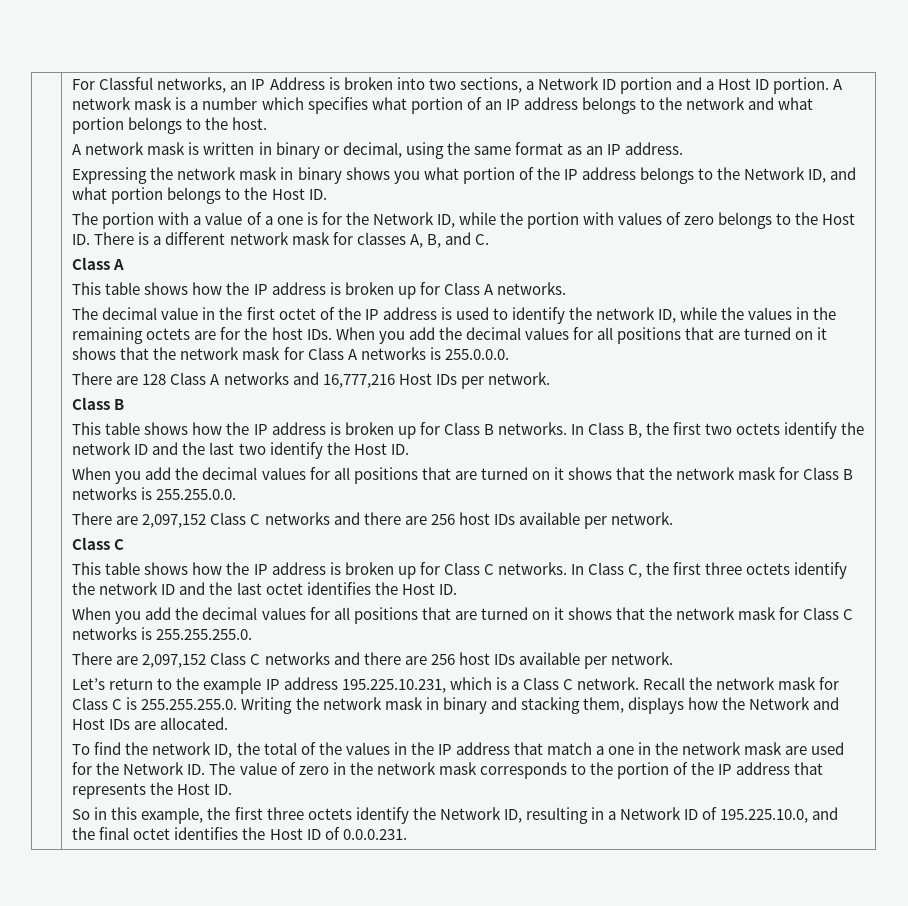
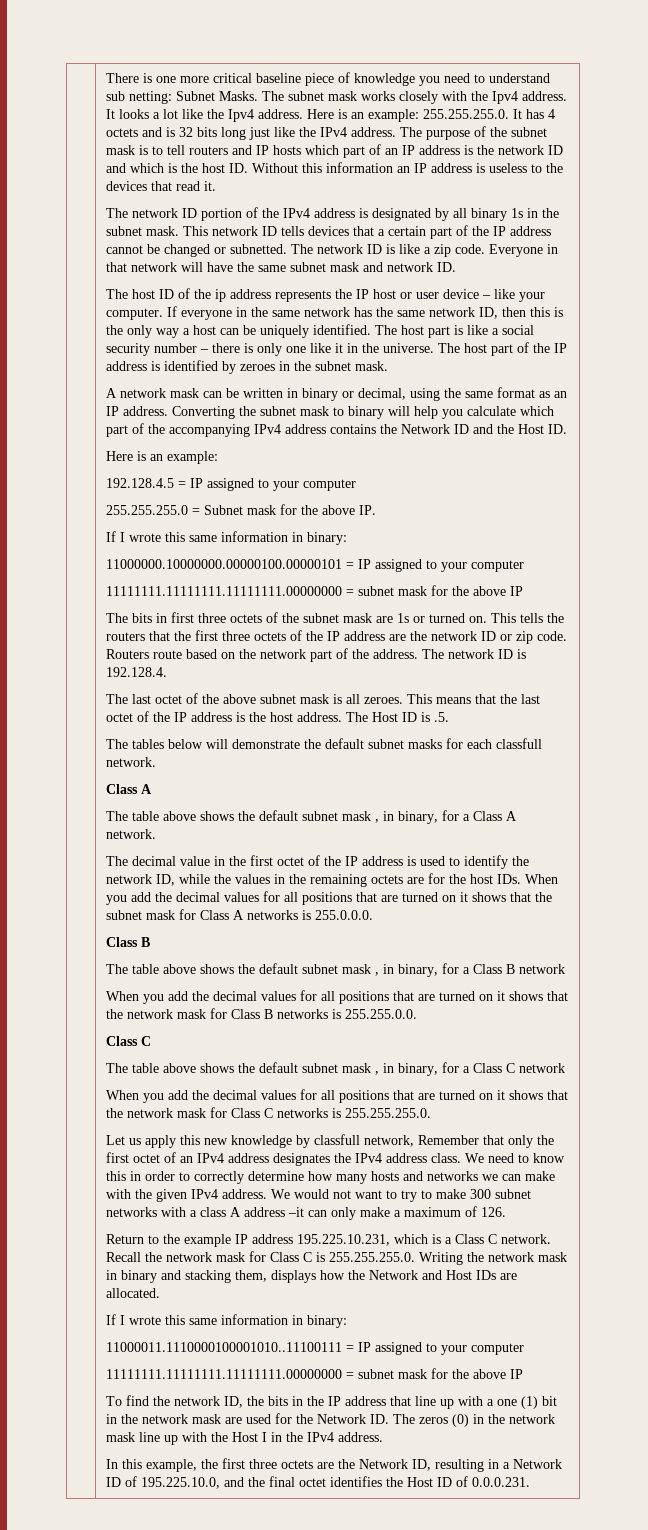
- For Classful networks, an IP Address is broken into two sections, a Network ID portion and a Host ID portion. A network mask is a number which specifies what portion of an IP address belongs to the network and what portion belongs to the host.
- A network mask is written in binary or decimal, using the same format as an IP address.
- Expressing the network mask in binary shows you what portion of the IP address belongs to the Network ID, and what portion belongs to the Host ID.
- The portion with a value of a one is for the Network ID, while the portion with values of zero belongs to the Host ID. There is a different network mask for classes A, B, and C.
+ There is one more critical baseline piece of knowledge you need to understand sub netting: Subnet Masks. The subnet mask works closely with the Ipv4 address. It looks a lot like the Ipv4 address. Here is an example: 255.255.255.0. It has 4 octets and is 32 bits long just like the IPv4 address. The purpose of the subnet mask is to tell routers and IP hosts which part of an IP address is the network ID and which is the host ID. Without this information an IP address is useless to the devices that read it.
+ The network ID portion of the IPv4 address is designated by all binary 1s in the subnet mask. This network ID tells devices that a certain part of the IP address cannot be changed or subnetted. The network ID is like a zip code. Everyone in that network will have the same subnet mask and network ID.
+ The host ID of the ip address represents the IP host or user device – like your computer. If everyone in the same network has the same network ID, then this is the only way a host can be uniquely identified. The host part is like a social security number – there is only one like it in the universe. The host part of the IP address is identified by zeroes in the subnet mask.
+ A network mask can be written in binary or decimal, using the same format as an IP address. Converting the subnet mask to binary will help you calculate which part of the accompanying IPv4 address contains the Network ID and the Host ID.
+ Here is an example:
+ 192.128.4.5 = IP assigned to your computer
+ 255.255.255.0 = Subnet mask for the above IP.
+ If I wrote this same information in binary:
+ 11000000.10000000.00000100.00000101 = IP assigned to your computer
+ 11111111.11111111.11111111.00000000 = subnet mask for the above IP
+ The bits in first three octets of the subnet mask are 1s or turned on. This tells the routers that the first three octets of the IP address are the network ID or zip code. Routers route based on the network part of the address. The network ID is 192.128.4.
+ The last octet of the above subnet mask is all zeroes. This means that the last octet of the IP address is the host address. The Host ID is .5.
+ The tables below will demonstrate the default subnet masks for each classfull network.
  Class A
- This table shows how the IP address is broken up for Class A networks.
+ The table above shows the default subnet mask , in binary, for a Class A network.
- The decimal value in the first octet of the IP address is used to identify the network ID, while the values in the remaining octets are for the host IDs. When you add the decimal values for all positions that are turned on it shows that the network mask for Class A networks is 255.0.0.0.
- There are 128 Class A networks and 16,777,216 Host IDs per network.
+ The decimal value in the first octet of the IP address is used to identify the network ID, while the values in the remaining octets are for the host IDs. When you add the decimal values for all positions that are turned on it shows that the subnet mask for Class A networks is 255.0.0.0.
  Class B
- This table shows how the IP address is broken up for Class B networks. In Class B, the first two octets identify the network ID and the last two identify the Host ID.
+ The table above shows the default subnet mask , in binary, for a Class B network
  When you add the decimal values for all positions that are turned on it shows that the network mask for Class B networks is 255.255.0.0.
- There are 2,097,152 Class C networks and there are 256 host IDs available per network.
  Class C
- This table shows how the IP address is broken up for Class C networks. In Class C, the first three octets identify the network ID and the last octet identifies the Host ID.
+ The table above shows the default subnet mask , in binary, for a Class C network
  When you add the decimal values for all positions that are turned on it shows that the network mask for Class C networks is 255.255.255.0.
- There are 2,097,152 Class C networks and there are 256 host IDs available per network.
- Let’s return to the example IP address 195.225.10.231, which is a Class C network.
+ Let us apply this new knowledge by classfull network, Remember that only the first octet of an IPv4 address designates the IPv4 address class. We need to know this in order to correctly determine how many hosts and networks we can make with the given IPv4 address. We would not want to try to make 300 subnet networks with a class A address –it can only make a maximum of 126.
+ Return to the example IP address 195.225.10.231, which is a Class C network.
  Recall the network mask for Class C is 255.255.255.0. Writing the network mask in binary and stacking them, displays how the Network and Host IDs are allocated.
+ If I wrote this same information in binary:
+ 11000011.1110000100001010..11100111 = IP assigned to your computer
+ 11111111.11111111.11111111.00000000 = subnet mask for the above IP
- To find the network ID, the total of the values in the IP address that match a one in the network mask are used for the Network ID. The value of zero in the network mask corresponds to the portion of the IP address that represents the Host ID.
- So in this example, the first three octets identify the Network ID, resulting in a Network ID of 195.225.10.0, and the final octet identifies the Host ID of 0.0.0.231.
+ To find the network ID, the bits in the IP address that line up with a one (1) bit in the network mask are used for the Network ID. The zeros (0) in the network mask line up with the Host I in the IPv4 address.
+ In this example, the first three octets are the Network ID, resulting in a Network ID of 195.225.10.0, and the final octet identifies the Host ID of 0.0.0.231.

